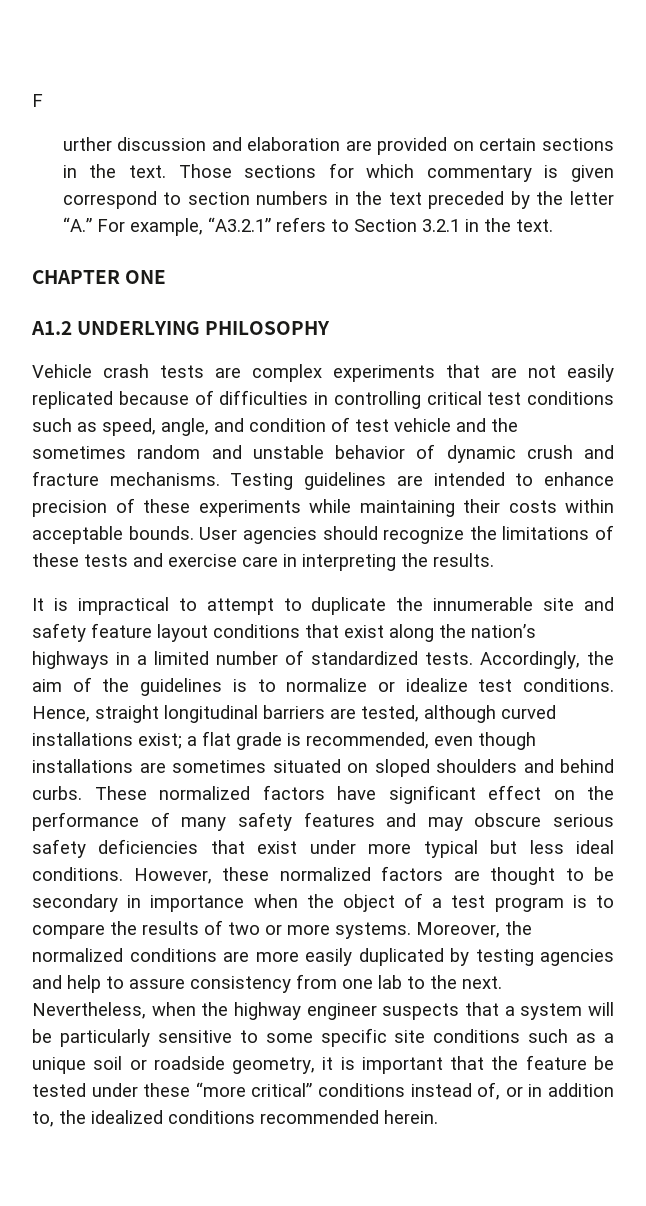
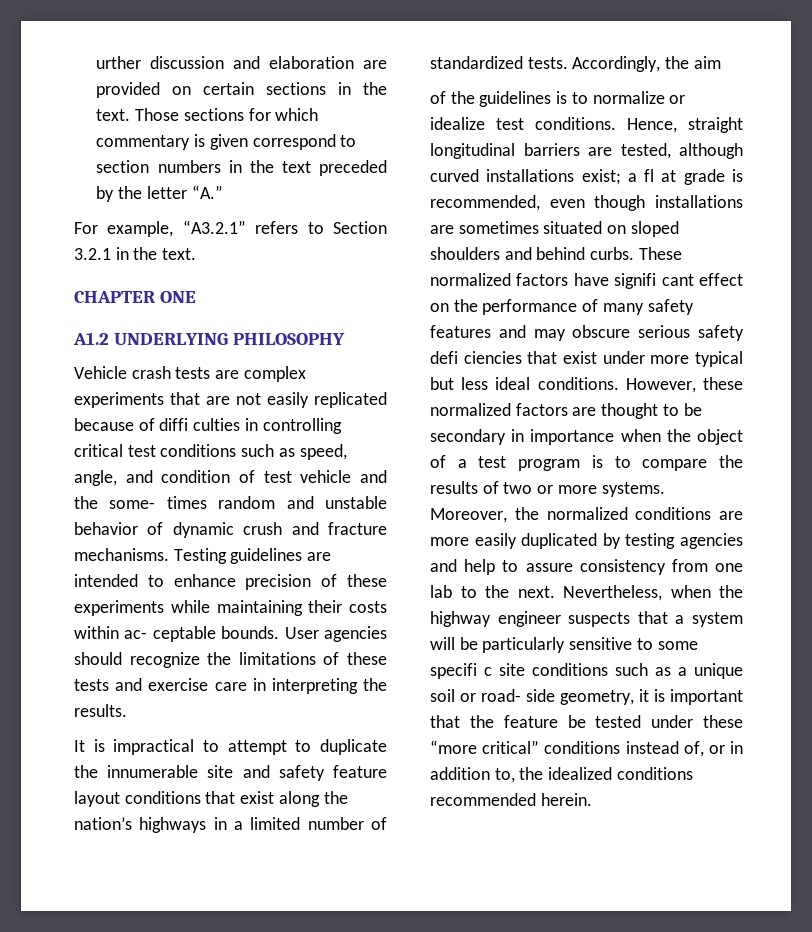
- F
- Those sections for which commentary is given correspond to section numbers in the text preceded by the letter “A.” For example, “A3.2.1” refers to Section 3.2.1 in the text.
+ Those sections for which commentary is given correspond to section numbers in the text preceded by the letter “A.”
+ For example, “A3.2.1” refers to Section 3.2.1 in the text.
- Vehicle crash tests are complex experiments that are not easily replicated because of difficulties in controlling critical test conditions such as speed, angle, and condition of test vehicle and the sometimes random and unstable behavior of dynamic crush and fracture mechanisms.
+ Vehicle crash tests are complex experiments that are not easily replicated because of diffi culties in controlling critical test conditions such as speed, angle, and condition of test vehicle and the some- times random and unstable behavior of dynamic crush and fracture mechanisms.
- Testing guidelines are intended to enhance precision of these experiments while maintaining their costs within acceptable bounds.
+ Testing guidelines are intended to enhance precision of these experiments while maintaining their costs within ac- ceptable bounds.
- Accordingly, the aim of the guidelines is to normalize or idealize test conditions.
+ Accordingly, the aim
+ of the guidelines is to normalize or idealize test conditions.
- Hence, straight longitudinal barriers are tested, although curved installations exist; a flat grade is recommended, even though installations are sometimes situated on sloped shoulders and behind curbs.
+ Hence, straight longitudinal barriers are tested, although curved installations exist; a fl at grade is recommended, even though installations are sometimes situated on sloped shoulders and behind curbs.
- These normalized factors have significant effect on the performance of many safety features and may obscure serious safety deficiencies that exist under more typical but less ideal conditions.
+ These normalized factors have signifi cant effect on the performance of many safety features and may obscure serious safety defi ciencies that exist under more typical but less ideal conditions.
- Nevertheless, when the highway engineer suspects that a system will be particularly sensitive to some specific site conditions such as a unique soil or roadside geometry, it is important that the feature be tested under these “more critical” conditions instead of, or in addition to, the idealized conditions recommended herein.
+ Nevertheless, when the highway engineer suspects that a system will be particularly sensitive to some specifi c site conditions such as a unique soil or road- side geometry, it is important that the feature be tested under these “more critical” conditions instead of, or in addition to, the idealized conditions recommended herein.

